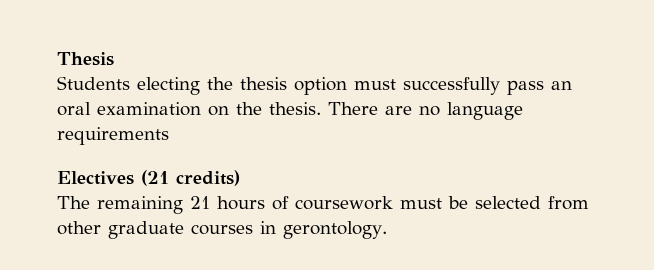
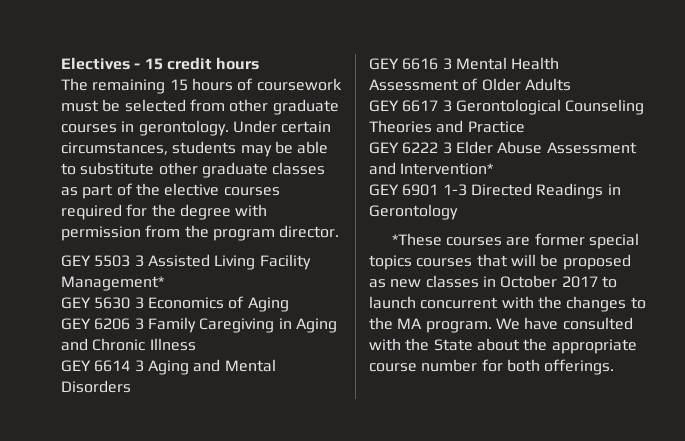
- Thesis
- Students electing the thesis option must successfully pass an oral examination on the thesis. There are no language requirements
- Electives (21 credits)
+ Electives - 15 credit hours
- The remaining 21 hours of coursework must be selected from other graduate courses in gerontology.
+ The remaining 15 hours of coursework must be selected from other graduate courses in gerontology.
+ Under certain circumstances, students may be able to substitute other graduate classes as part of the elective courses required for the degree with permission from the program director.
+ GEY 5503 3 Assisted Living Facility Management*
+ GEY 5630 3 Economics of Aging
+ GEY 6206 3 Family Caregiving in Aging and Chronic Illness
+ GEY 6614 3 Aging and Mental Disorders
+ GEY 6616 3 Mental Health Assessment of Older Adults
+ GEY 6617 3 Gerontological Counseling Theories and Practice
+ GEY 6222 3 Elder Abuse Assessment and Intervention*
+ GEY 6901 1-3 Directed Readings in Gerontology
+ *These courses are former special topics courses that will be proposed as new classes in October 2017 to launch concurrent with the changes to the MA program. We have consulted with the State about the appropriate course number for both offerings.

